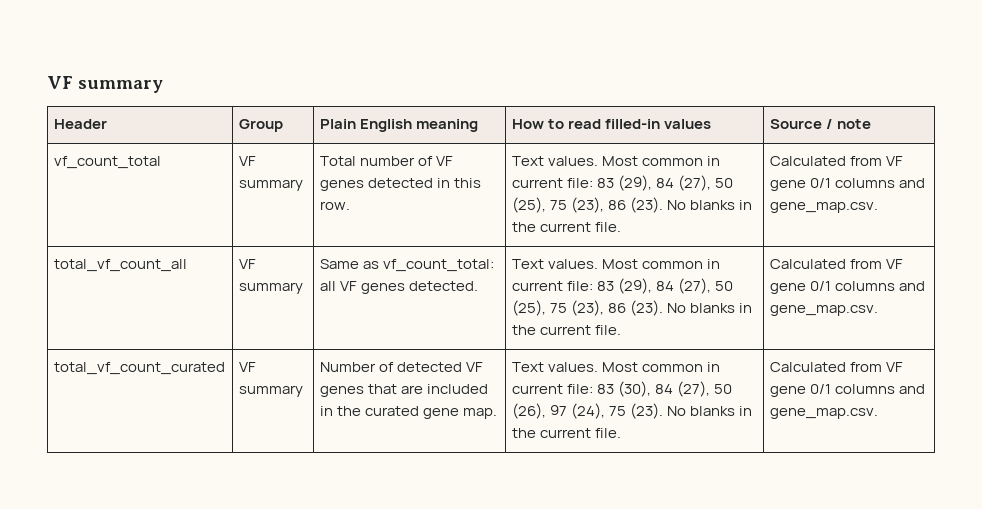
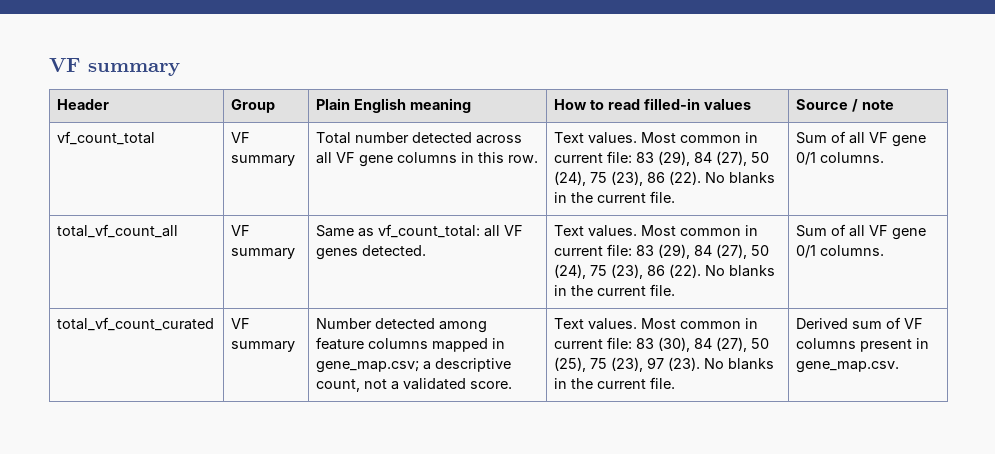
- Total number of VF genes detected in this row. | Text values. Most common in current file: 83 (29), 84 (27), 50 (25), 75 (23), 86 (23). No blanks in the current file. | Calculated from VF gene 0/1 columns and gene_map.csv.
+ Total number detected across all VF gene columns in this row. | Text values. Most common in current file: 83 (29), 84 (27), 50 (24), 75 (23), 86 (22). No blanks in the current file. | Sum of all VF gene 0/1 columns.
- Same as vf_count_total: all VF genes detected. | Text values. Most common in current file: 83 (29), 84 (27), 50 (25), 75 (23), 86 (23). No blanks in the current file. | Calculated from VF gene 0/1 columns and gene_map.csv.
- total_vf_count_curated | VF summary | Number of detected VF genes that are included in the curated gene map.
+ Same as vf_count_total: all VF genes detected. | Text values. Most common in current file: 83 (29), 84 (27), 50 (24), 75 (23), 86 (22). No blanks in the current file. | Sum of all VF gene 0/1 columns.
+ total_vf_count_curated | VF summary | Number detected among feature columns mapped in gene_map.csv; a descriptive count, not a validated score.
- Most common in current file: 83 (30), 84 (27), 50 (26), 97 (24), 75 (23). No blanks in the current file. | Calculated from VF gene 0/1 columns and gene_map.csv.
+ Most common in current file: 83 (30), 84 (27), 50 (25), 75 (23), 97 (23). No blanks in the current file. | Derived sum of VF columns present in gene_map.csv.

